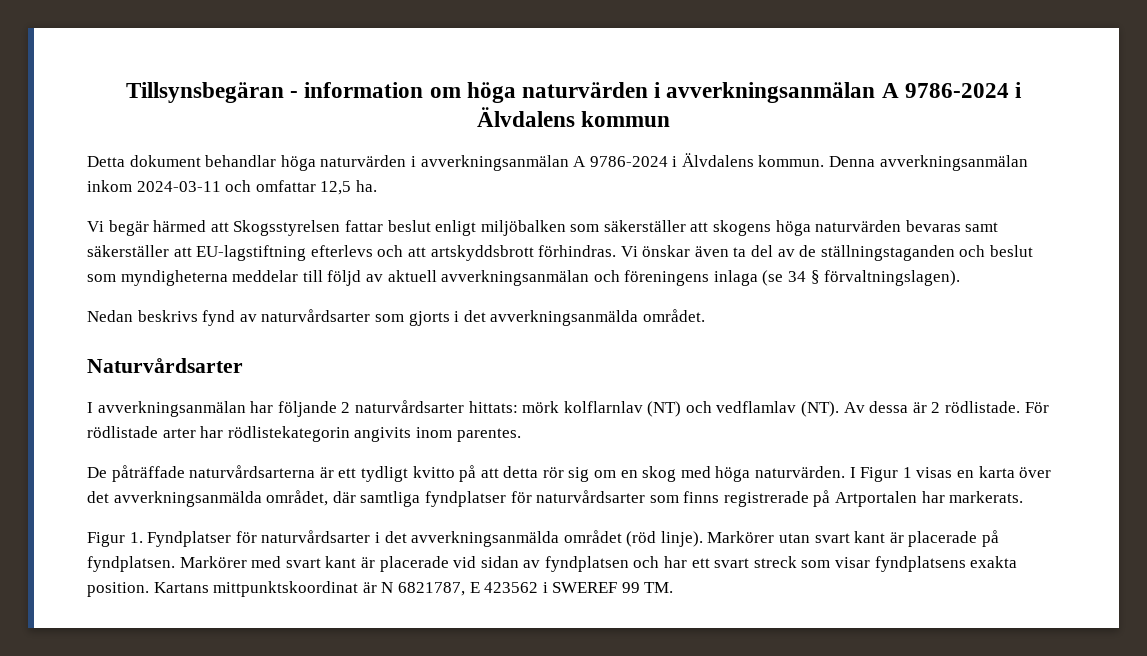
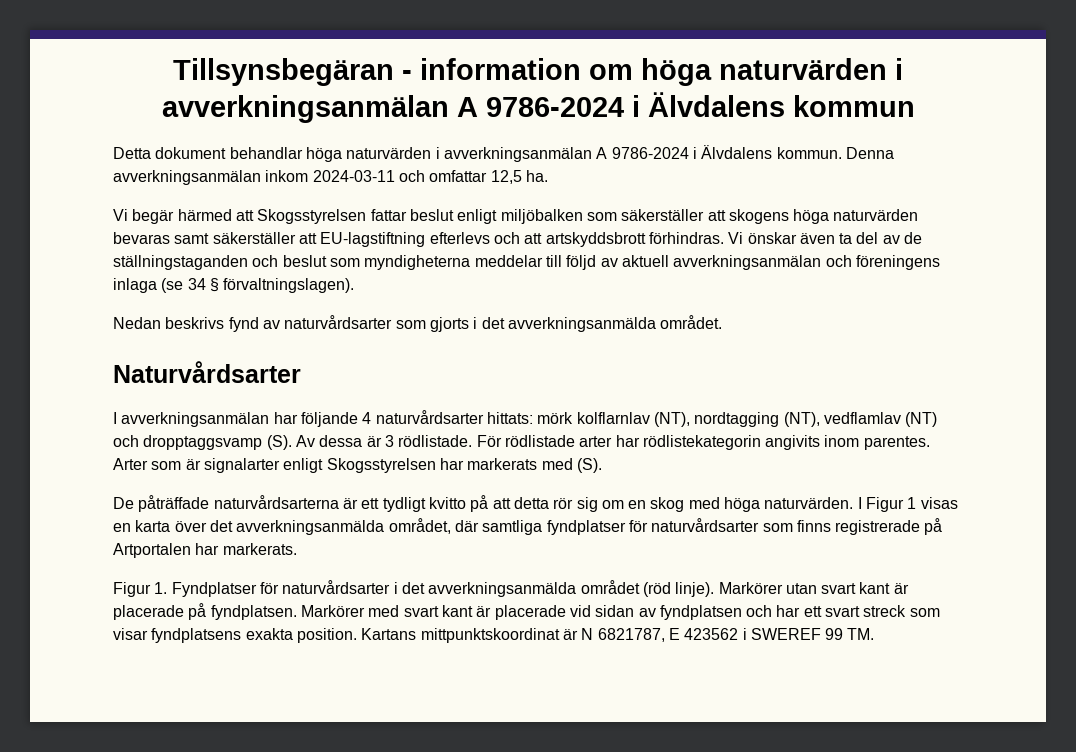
- I avverkningsanmälan har följande 2 naturvårdsarter hittats: mörk kolflarnlav (NT) och vedflamlav (NT). Av dessa är 2 rödlistade.
+ I avverkningsanmälan har följande 4 naturvårdsarter hittats: mörk kolflarnlav (NT), nordtagging (NT), vedflamlav (NT) och dropptaggsvamp (S). Av dessa är 3 rödlistade.
+ Arter som är signalarter enligt Skogsstyrelsen har markerats med (S).

